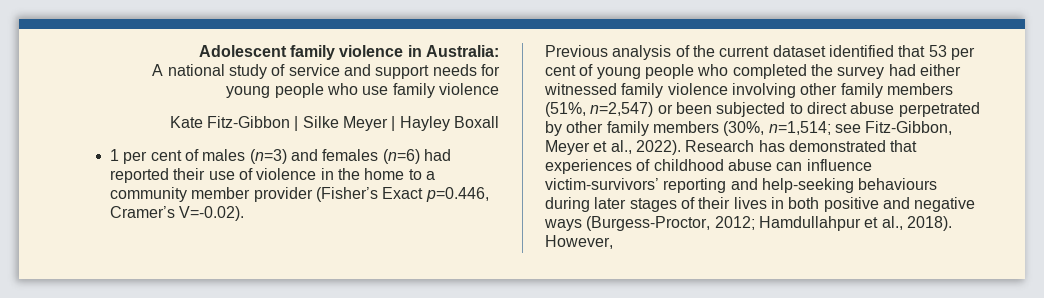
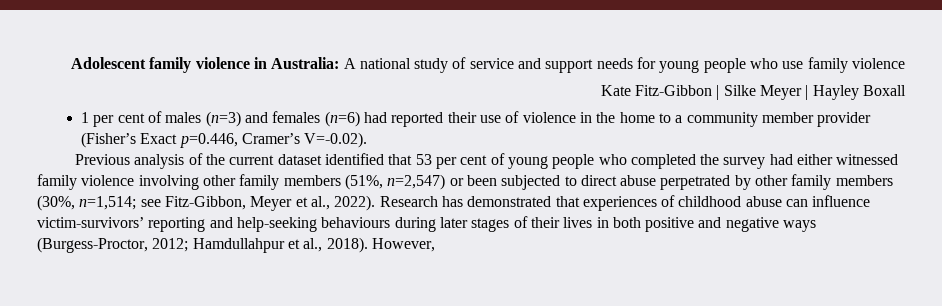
- Adolescent family violence in Australia:
- A national study of service and support needs for
- young people who use family violence
+ Adolescent family violence in Australia: A national study of service and support needs for young people who use family violence

